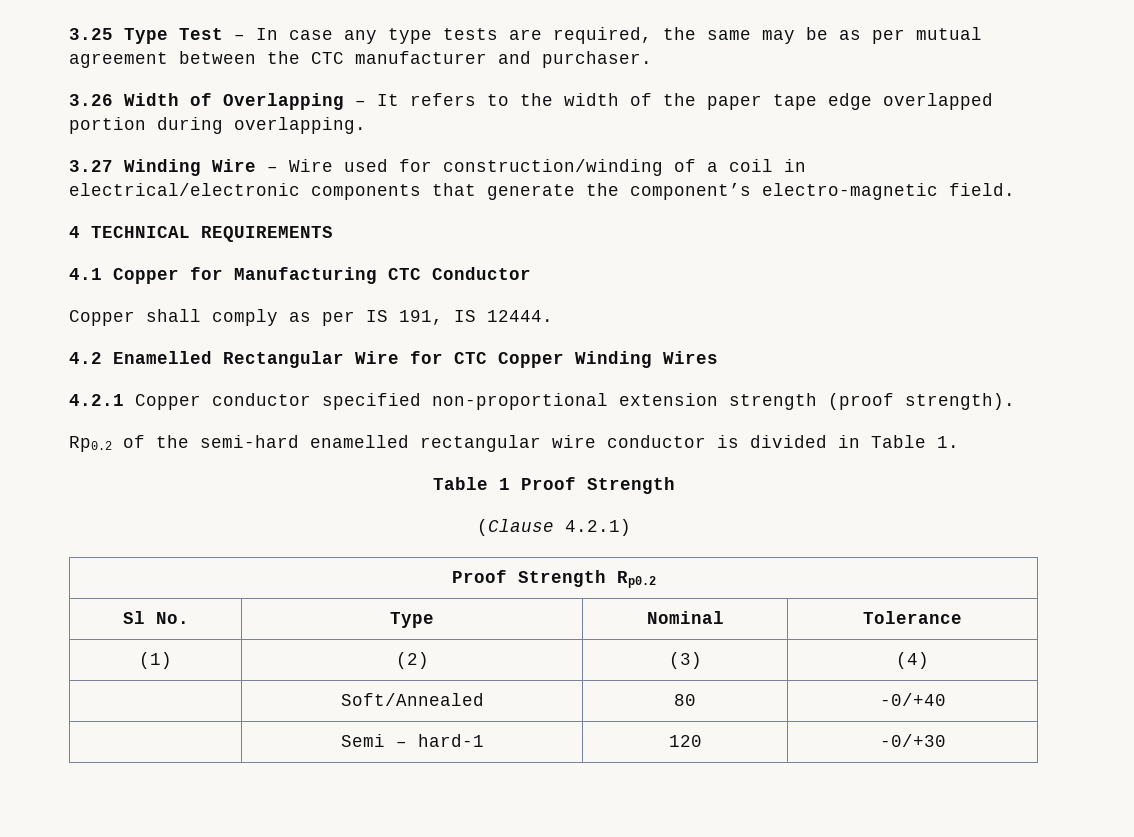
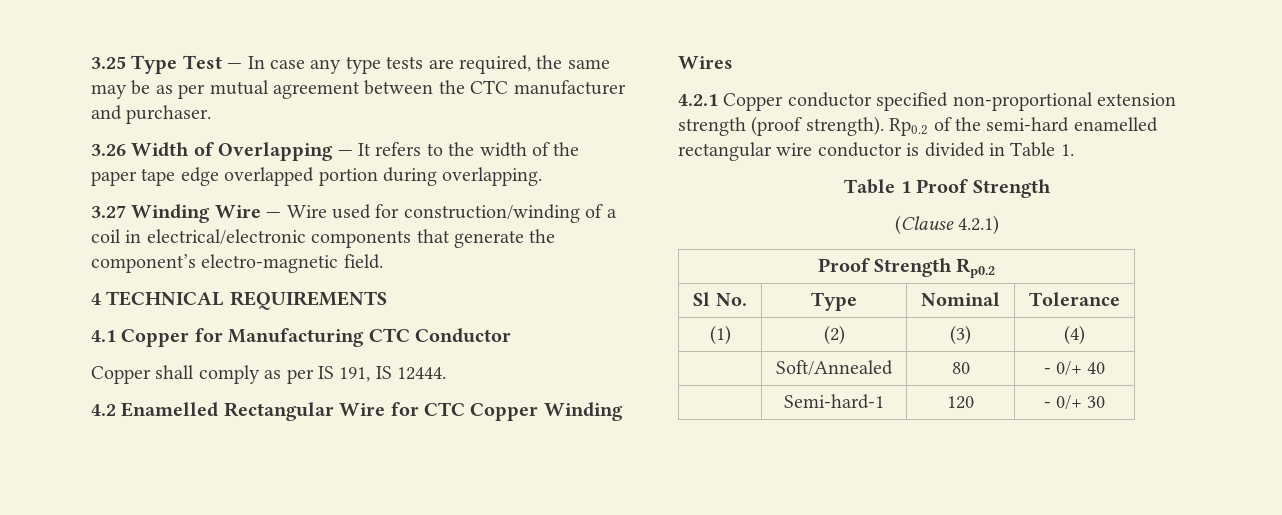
- 3.25 Type Test – In case any type tests are required, the same may be as per mutual agreement between the CTC manufacturer and purchaser.
+ 3.25 Type Test — In case any type tests are required, the same may be as per mutual agreement between the CTC manufacturer and purchaser.
- 3.26 Width of Overlapping – It refers to the width of the paper tape edge overlapped portion during overlapping.
+ 3.26 Width of Overlapping — It refers to the width of the paper tape edge overlapped portion during overlapping.
- 3.27 Winding Wire – Wire used for construction/winding of a coil in electrical/electronic components that generate the component’s electro-magnetic field.
+ 3.27 Winding Wire — Wire used for construction/winding of a coil in electrical/electronic components that generate the component’s electro-magnetic field.
- 4.2.1 Copper conductor specified non-proportional extension strength (proof strength).
- Rp0.2 of the semi-hard enamelled rectangular wire conductor is divided in Table 1.
+ 4.2.1 Copper conductor specified non-proportional extension strength (proof strength). Rp0.2 of the semi-hard enamelled rectangular wire conductor is divided in Table 1.
- | Soft/Annealed | 80 | -0/+40
- | Semi – hard-1 | 120 | -0/+30
+ | Soft/Annealed | 80 | - 0/+ 40
+ | Semi-hard-1 | 120 | - 0/+ 30

